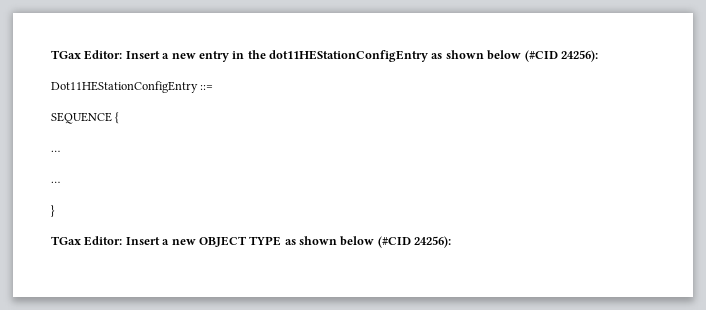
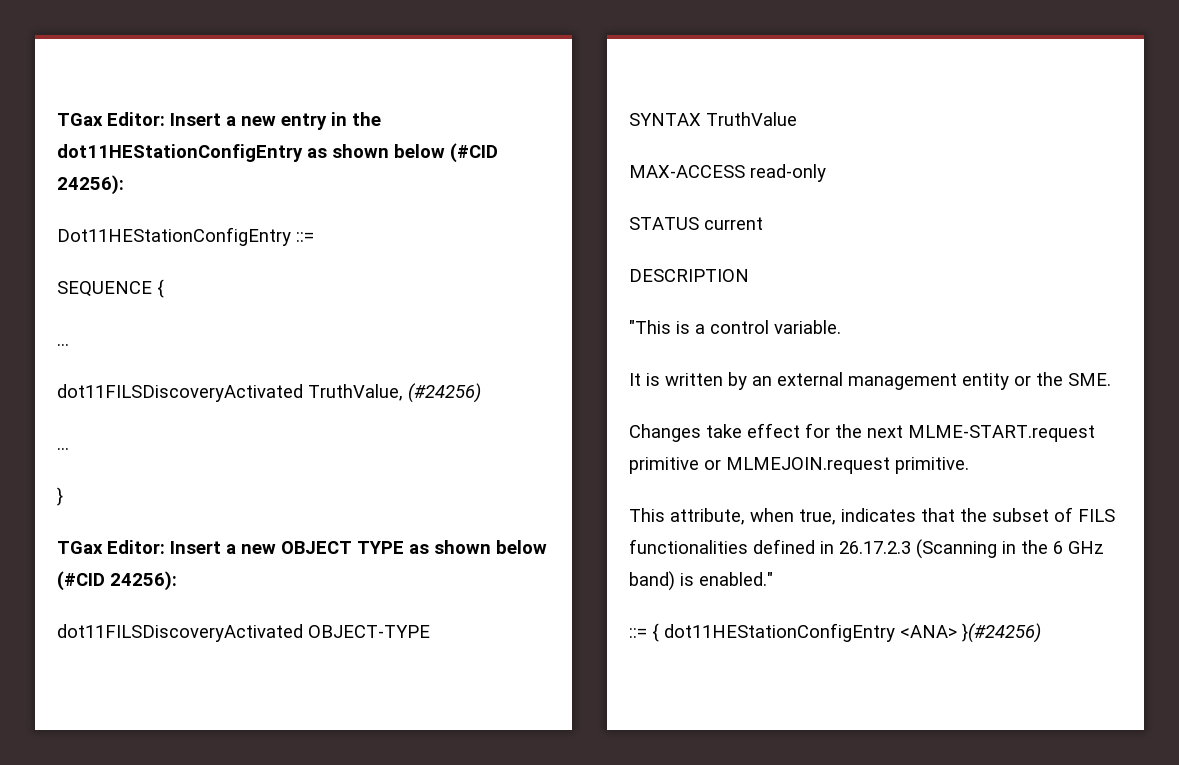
+ dot11FILSDiscoveryActivated TruthValue, (#24256)
+ dot11FILSDiscoveryActivated OBJECT-TYPE
+ SYNTAX TruthValue
+ MAX-ACCESS read-only
+ STATUS current
+ DESCRIPTION
+ "This is a control variable.
+ It is written by an external management entity or the SME.
+ Changes take effect for the next MLME-START.request primitive or MLMEJOIN.request primitive.
+ This attribute, when true, indicates that the subset of FILS functionalities defined in 26.17.2.3 (Scanning in the 6 GHz band) is enabled."
+ ::= { dot11HEStationConfigEntry <ANA> }(#24256)

